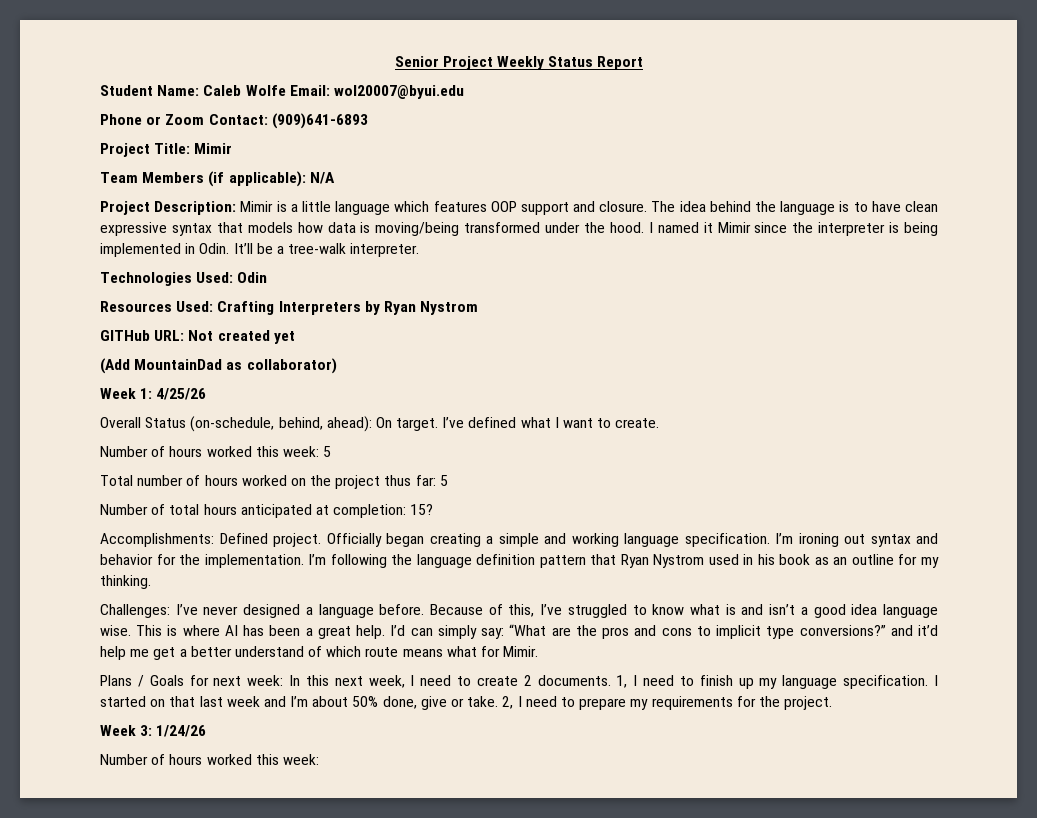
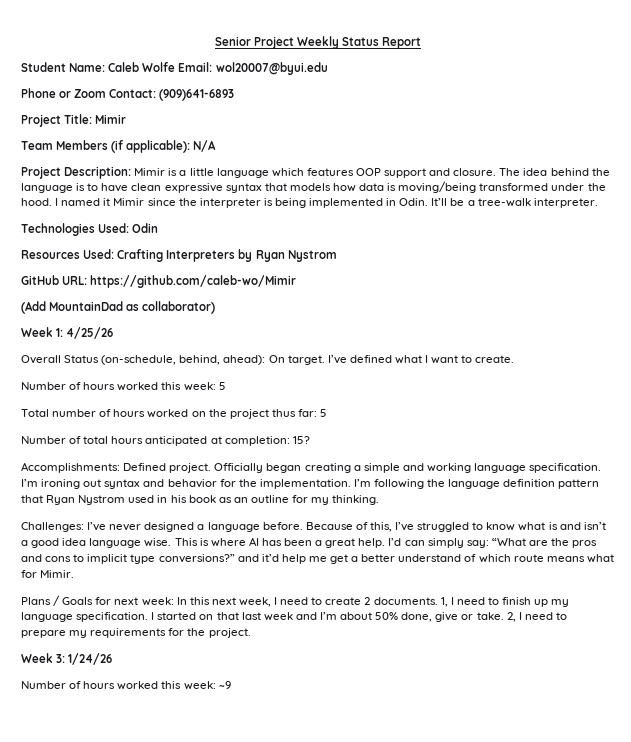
- GITHub URL: Not created yet
+ GitHub URL: https://github.com/caleb-wo/Mimir
  Week 3: 1/24/26
- Number of hours worked this week:
+ Number of hours worked this week: ~9

